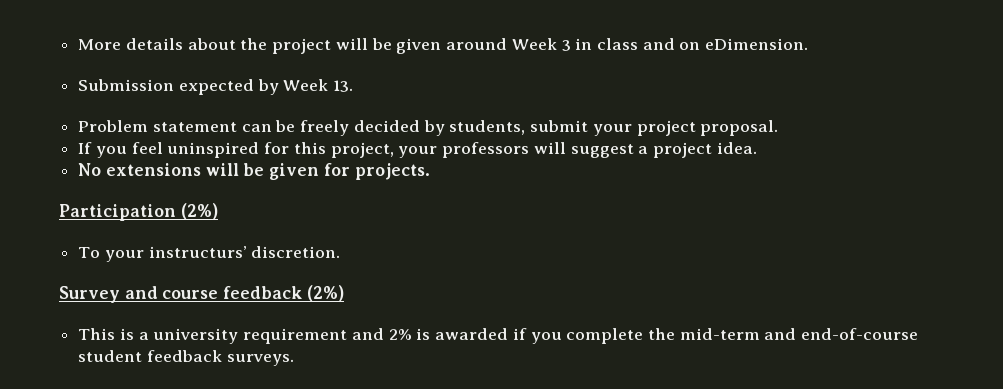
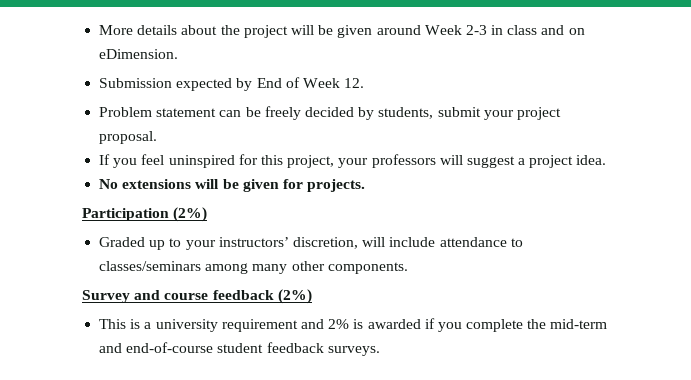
- More details about the project will be given around Week 3 in class and on eDimension.
+ More details about the project will be given around Week 2-3 in class and on eDimension.
- Submission expected by Week 13.
+ Submission expected by End of Week 12.
- To your instructurs’ discretion.
+ Graded up to your instructors’ discretion, will include attendance to classes/seminars among many other components.

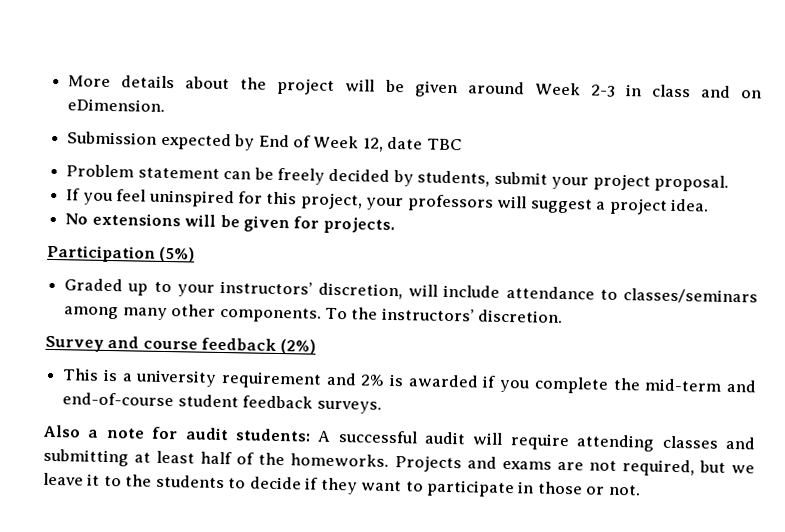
- Submission expected by End of Week 12.
+ Submission expected by End of Week 12, date TBC
- Participation (2%)
+ Participation (5%)
+ To the instructors’ discretion.
+ Also a note for audit students: A successful audit will require attending classes and submitting at least half of the homeworks. Projects and exams are not required, but we leave it to the students to decide if they want to participate in those or not.

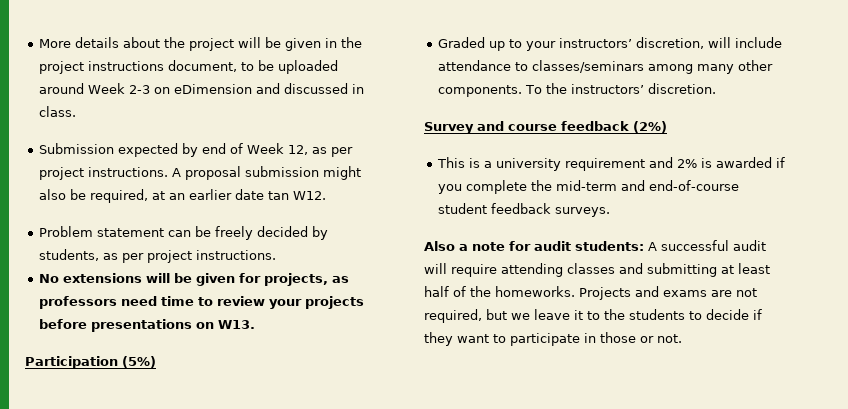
- More details about the project will be given around Week 2-3 in class and on eDimension.
+ More details about the project will be given in the project instructions document, to be uploaded around Week 2-3 on eDimension and discussed in class.
- Submission expected by End of Week 12, date TBC
+ Submission expected by end of Week 12, as per project instructions. A proposal submission might also be required, at an earlier date tan W12.
- Problem statement can be freely decided by students, submit your project proposal.
- If you feel uninspired for this project, your professors will suggest a project idea.
+ Problem statement can be freely decided by students, as per project instructions.
- No extensions will be given for projects.
+ No extensions will be given for projects, as professors need time to review your projects before presentations on W13.

